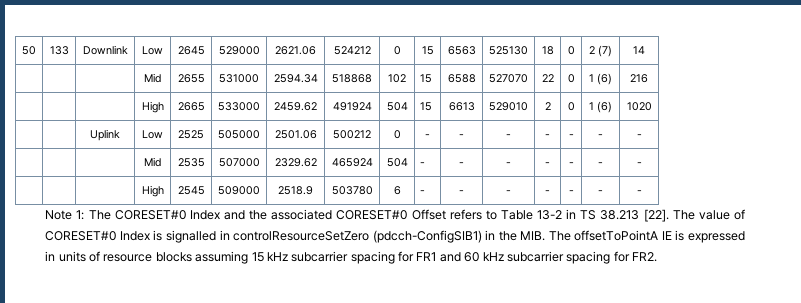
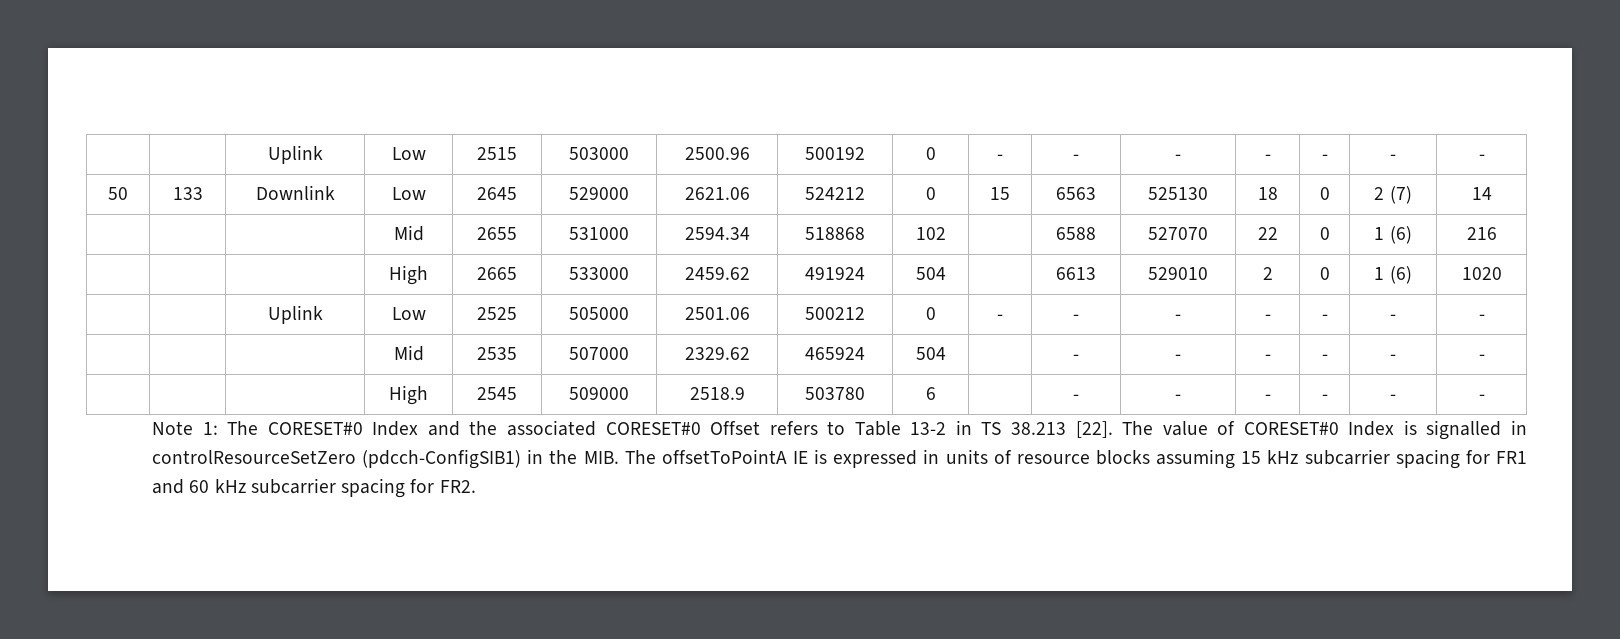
+ | | Uplink | Low | 2515 | 503000 | 2500.96 | 500192 | 0 | - | - | - | - | - | - | -
- | | | Mid | 2655 | 531000 | 2594.34 | 518868 | 102 | 15 | 6588 | 527070 | 22 | 0 | 1 (6) | 216
+ | | | Mid | 2655 | 531000 | 2594.34 | 518868 | 102 | | 6588 | 527070 | 22 | 0 | 1 (6) | 216
- | | | High | 2665 | 533000 | 2459.62 | 491924 | 504 | 15 | 6613 | 529010 | 2 | 0 | 1 (6) | 1020
+ | | | High | 2665 | 533000 | 2459.62 | 491924 | 504 | | 6613 | 529010 | 2 | 0 | 1 (6) | 1020
- | | | Mid | 2535 | 507000 | 2329.62 | 465924 | 504 | - | - | - | - | - | - | -
+ | | | Mid | 2535 | 507000 | 2329.62 | 465924 | 504 | | - | - | - | - | - | -
- | | | High | 2545 | 509000 | 2518.9 | 503780 | 6 | - | - | - | - | - | - | -
+ | | | High | 2545 | 509000 | 2518.9 | 503780 | 6 | | - | - | - | - | - | -

